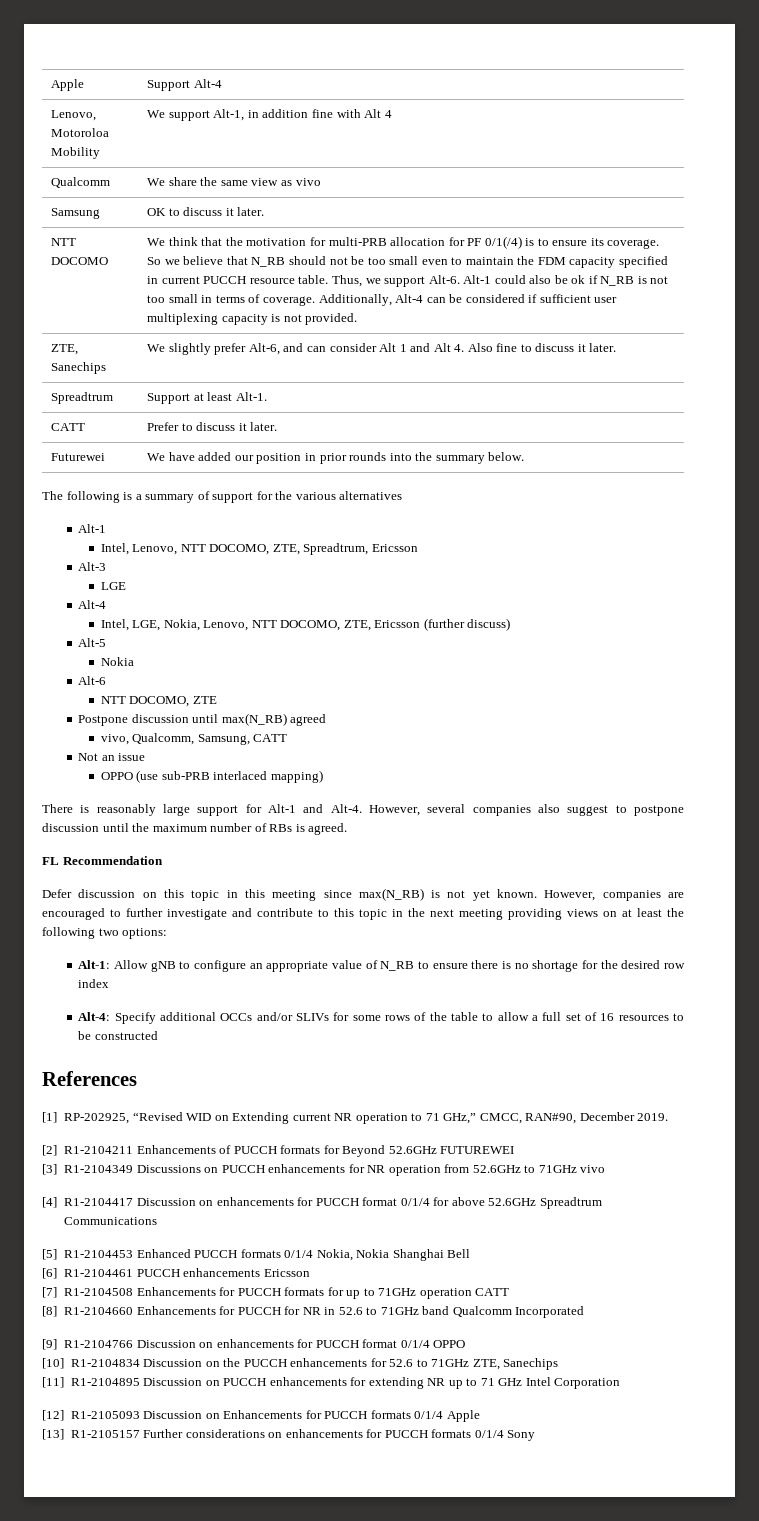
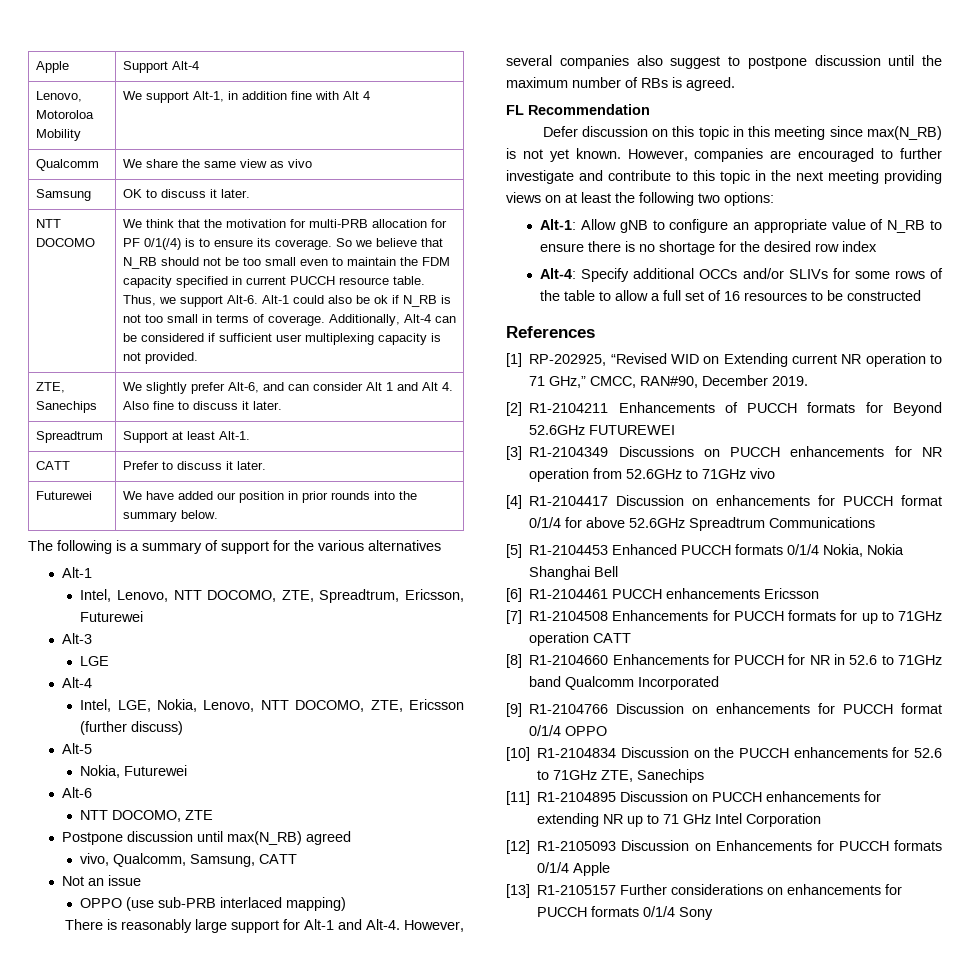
- Intel, Lenovo, NTT DOCOMO, ZTE, Spreadtrum, Ericsson
+ Intel, Lenovo, NTT DOCOMO, ZTE, Spreadtrum, Ericsson, Futurewei
  Alt-5
- Nokia
+ Nokia, Futurewei

